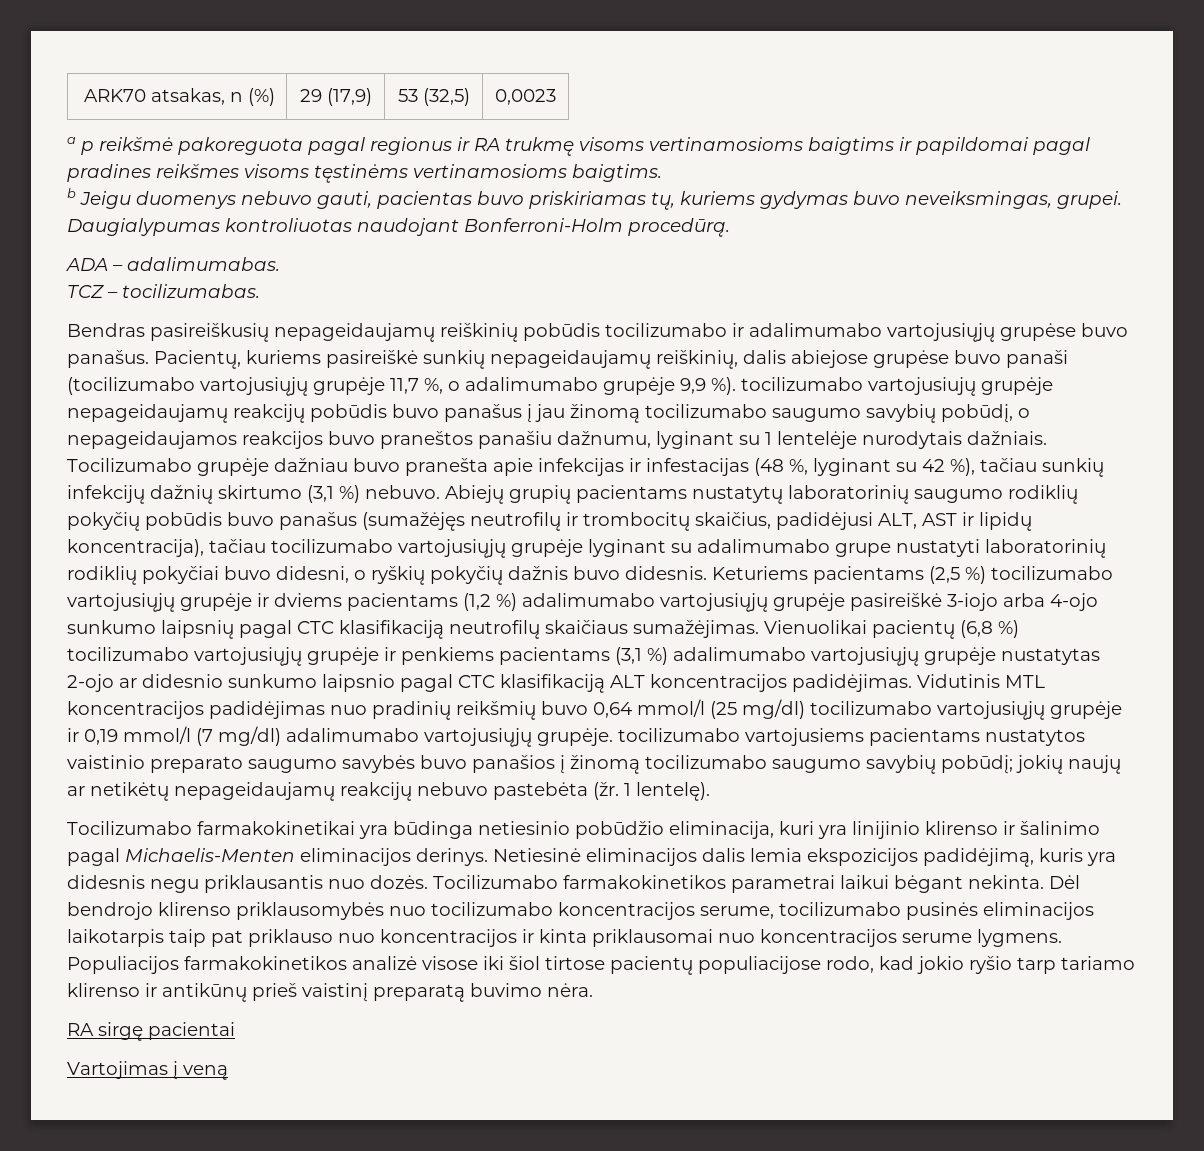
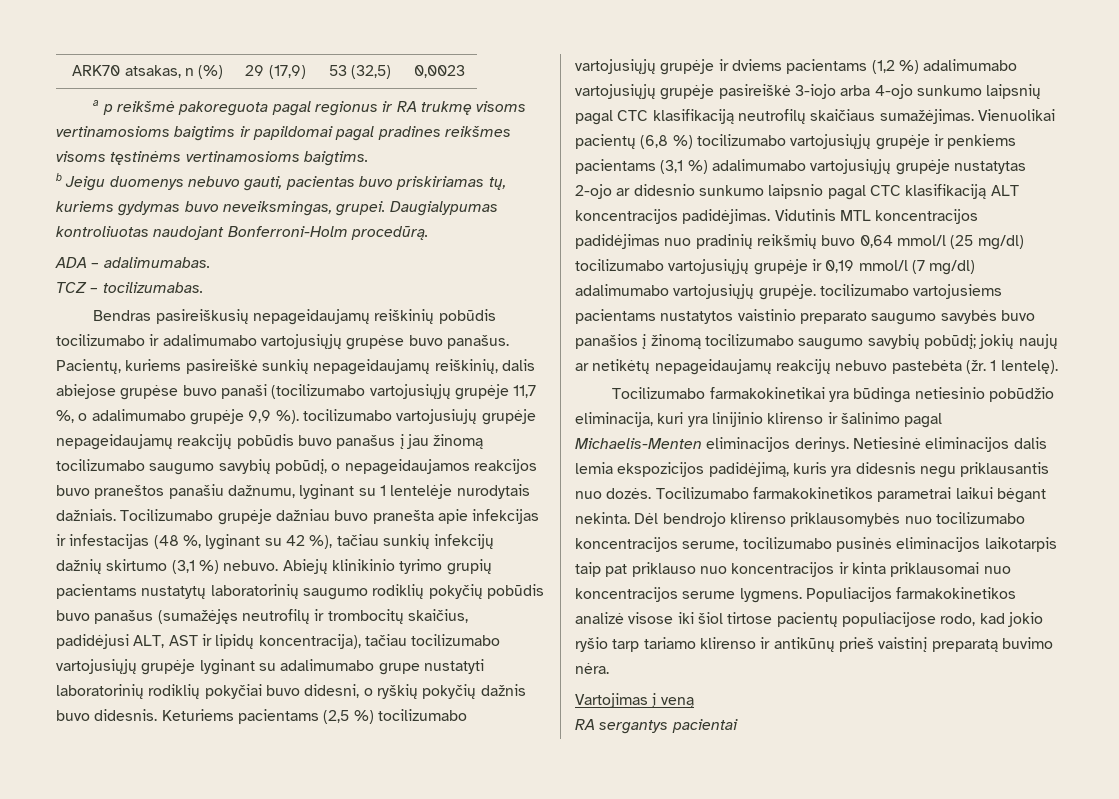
- Abiejų grupių pacientams nustatytų laboratorinių saugumo rodiklių pokyčių pobūdis buvo panašus (sumažėjęs neutrofilų ir trombocitų skaičius, padidėjusi ALT, AST ir lipidų koncentracija), tačiau tocilizumabo vartojusiųjų grupėje lyginant su adalimumabo grupe nustatyti laboratorinių rodiklių pokyčiai buvo didesni, o ryškių pokyčių dažnis buvo didesnis.
+ Abiejų klinikinio tyrimo grupių pacientams nustatytų laboratorinių saugumo rodiklių pokyčių pobūdis buvo panašus (sumažėjęs neutrofilų ir trombocitų skaičius, padidėjusi ALT, AST ir lipidų koncentracija), tačiau tocilizumabo vartojusiųjų grupėje lyginant su adalimumabo grupe nustatyti laboratorinių rodiklių pokyčiai buvo didesni, o ryškių pokyčių dažnis buvo didesnis.
- RA sirgę pacientai
+ RA sergantys pacientai

